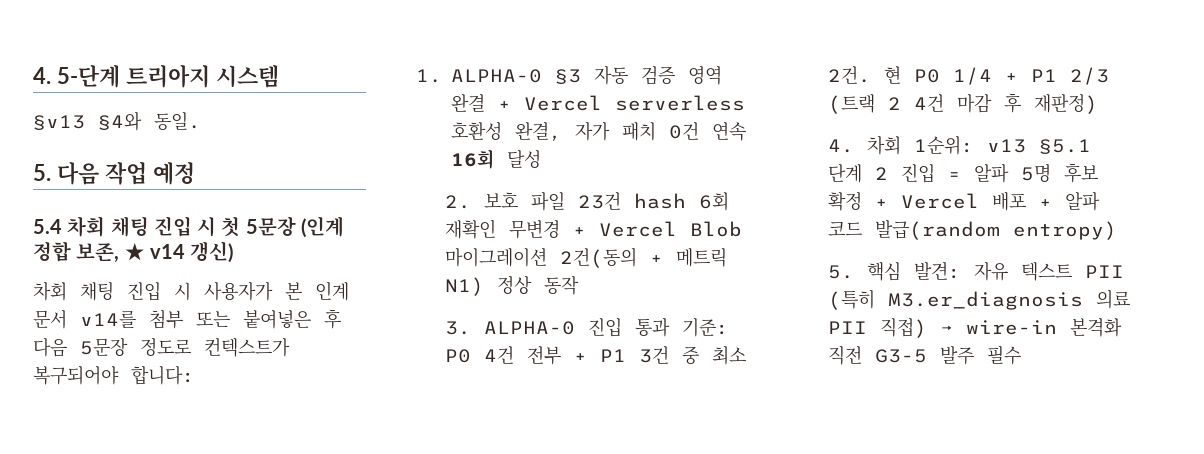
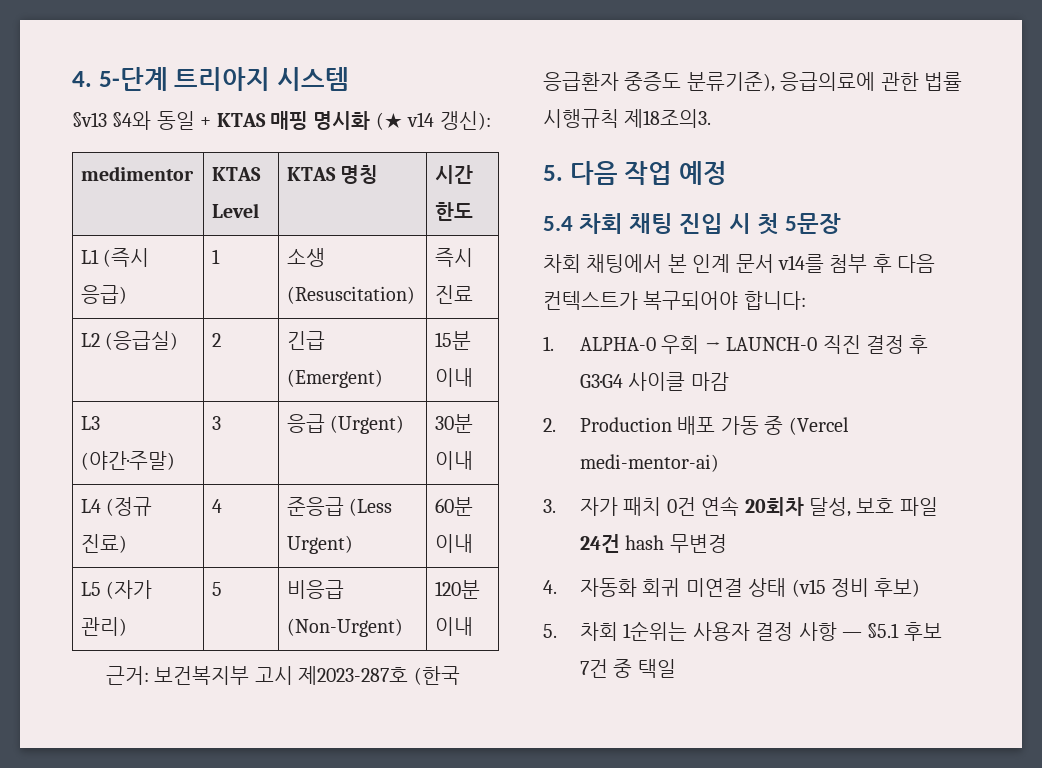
- §v13 §4와 동일.
+ §v13 §4와 동일 + KTAS 매핑 명시화 (★ v14 갱신):
+ medimentor | KTAS Level | KTAS 명칭 | 시간 한도
+ L1 (즉시 응급) | 1 | 소생 (Resuscitation) | 즉시 진료
+ L2 (응급실) | 2 | 긴급 (Emergent) | 15분 이내
+ L3 (야간·주말) | 3 | 응급 (Urgent) | 30분 이내
+ L4 (정규 진료) | 4 | 준응급 (Less Urgent) | 60분 이내
+ L5 (자가 관리) | 5 | 비응급 (Non-Urgent) | 120분 이내
+ 근거: 보건복지부 고시 제2023-287호 (한국 응급환자 중증도 분류기준), 응급의료에 관한 법률 시행규칙 제18조의3.
- 5.4 차회 채팅 진입 시 첫 5문장 (인계 정합 보존, ★ v14 갱신)
- 차회 채팅 진입 시 사용자가 본 인계 문서 v14를 첨부 또는 붙여넣은 후 다음 5문장 정도로 컨텍스트가 복구되어야 합니다:
+ 5.4 차회 채팅 진입 시 첫 5문장
+ 차회 채팅에서 본 인계 문서 v14를 첨부 후 다음 컨텍스트가 복구되어야 합니다:
- 1. ALPHA-0 §3 자동 검증 영역 완결 + Vercel serverless 호환성 완결, 자가 패치 0건 연속 16회 달성
- 2. 보호 파일 23건 hash 6회 재확인 무변경 + Vercel Blob 마이그레이션 2건(동의 + 메트릭 N1) 정상 동작
- 3. ALPHA-0 진입 통과 기준: P0 4건 전부 + P1 3건 중 최소 2건. 현 P0 1/4 + P1 2/3 (트랙 2 4건 마감 후 재판정)
- 4. 차회 1순위: v13 §5.1 단계 2 진입 = 알파 5명 후보 확정 + Vercel 배포 + 알파 코드 발급(random entropy)
- 5. 핵심 발견: 자유 텍스트 PII (특히 M3.er_diagnosis 의료 PII 직접) → wire-in 본격화 직전 G3-5 발주 필수
+ 1. ALPHA-0 우회 → LAUNCH-0 직진 결정 후 G3·G4 사이클 마감
+ 2. Production 배포 가동 중 (Vercel medi-mentor-ai)
+ 3. 자가 패치 0건 연속 20회차 달성, 보호 파일 24건 hash 무변경
+ 4. 자동화 회귀 미연결 상태 (v15 정비 후보)
+ 5. 차회 1순위는 사용자 결정 사항 — §5.1 후보 7건 중 택일

